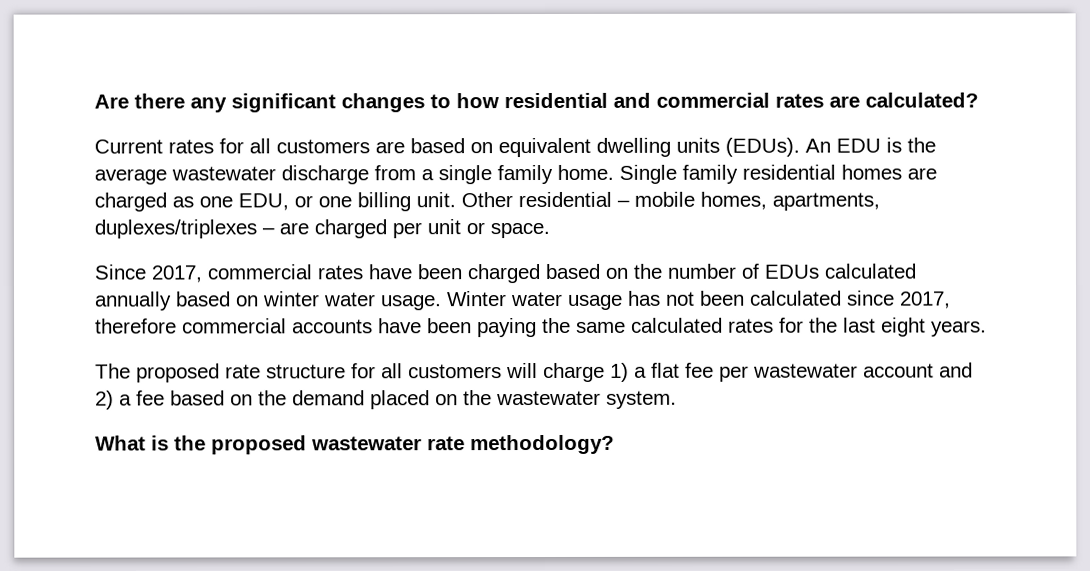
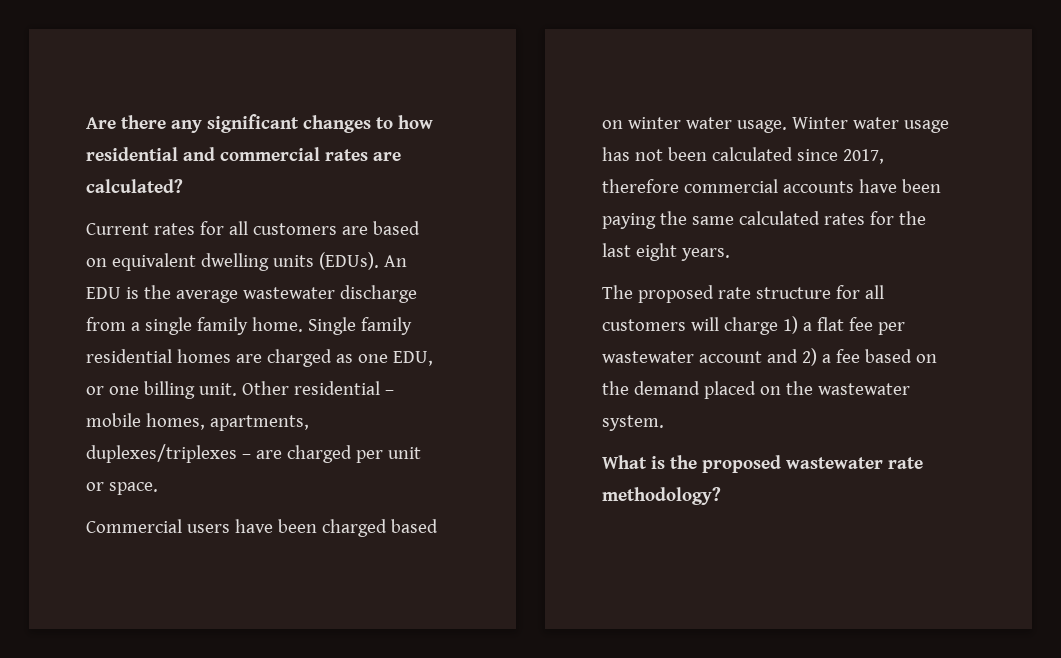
- Since 2017, commercial rates have been charged based on the number of EDUs calculated annually based on winter water usage.
+ Commercial users have been charged based on winter water usage.

